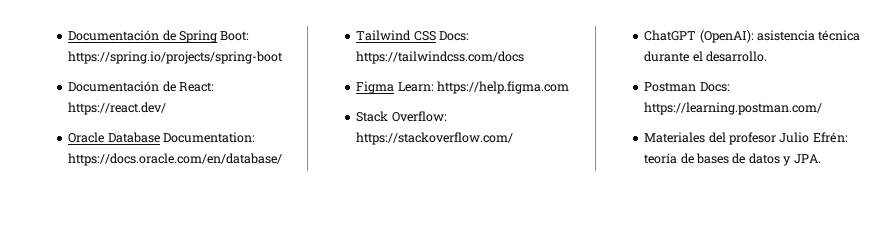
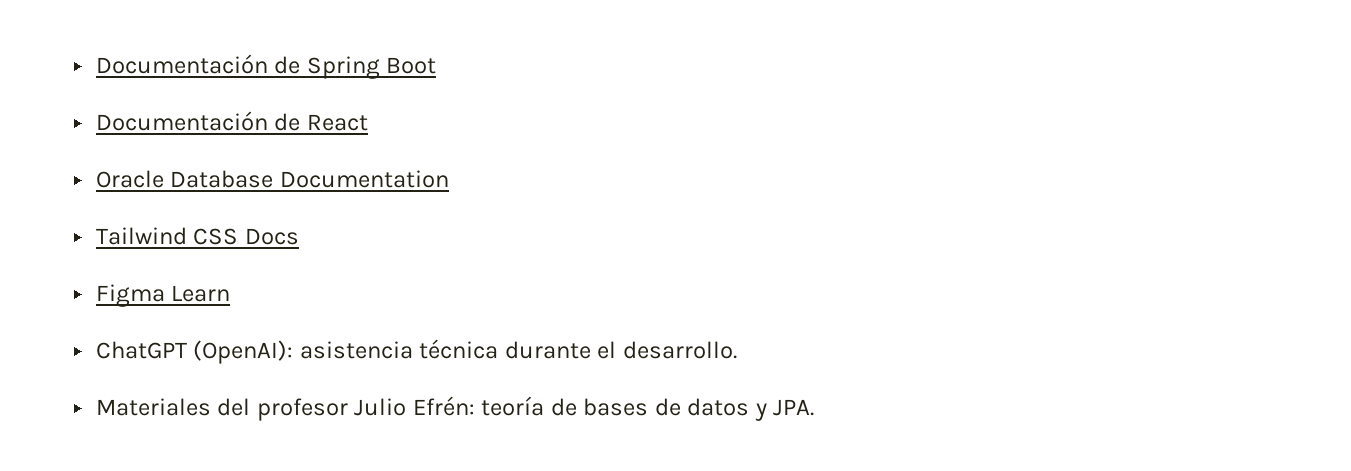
- Documentación de Spring Boot: https://spring.io/projects/spring-boot
- Documentación de React: https://react.dev/
+ Documentación de Spring Boot
+ Documentación de React
- Oracle Database Documentation: https://docs.oracle.com/en/database/
+ Oracle Database Documentation
- Tailwind CSS Docs: https://tailwindcss.com/docs
+ Tailwind CSS Docs
- Figma Learn: https://help.figma.com
- Stack Overflow: https://stackoverflow.com/
+ Figma Learn
- Postman Docs: https://learning.postman.com/

